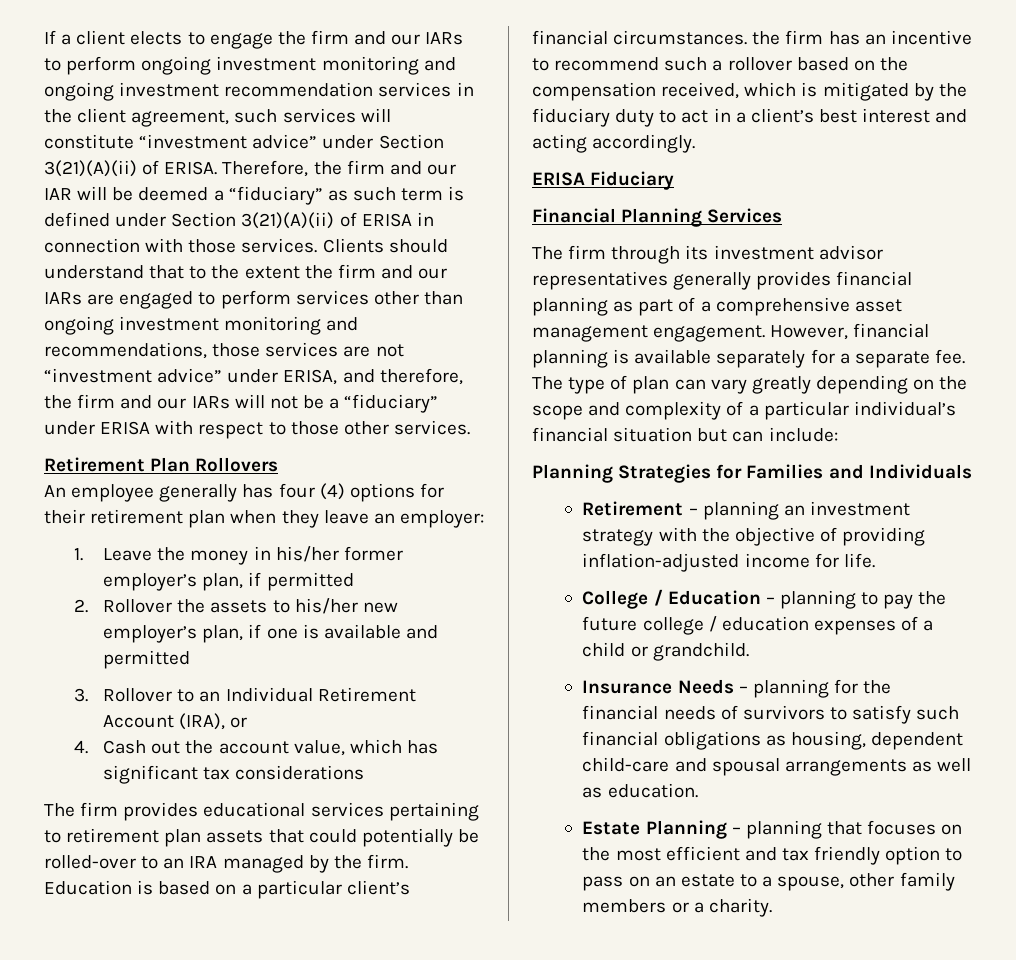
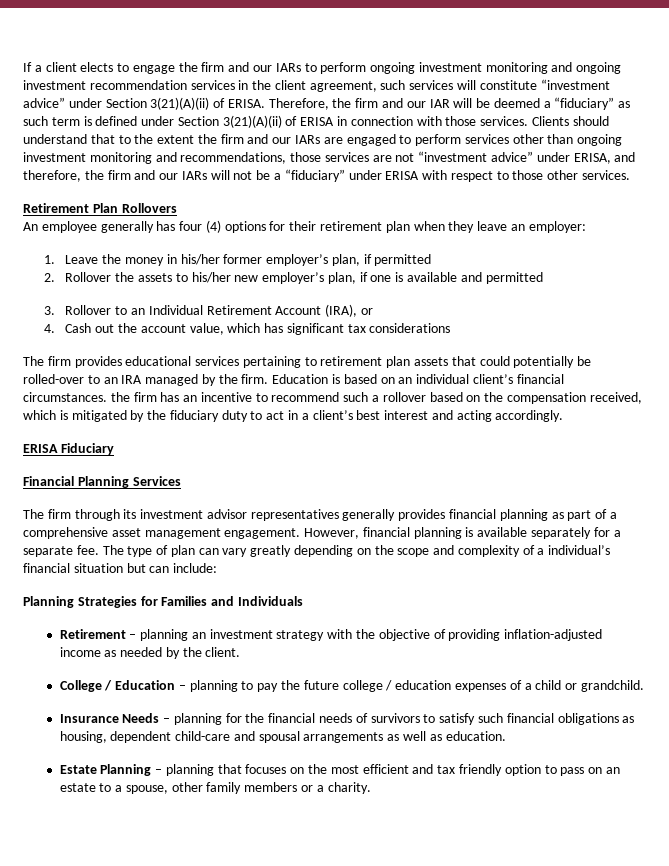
- Education is based on a particular client’s financial circumstances. the firm has an incentive to recommend such a rollover based on the compensation received, which is mitigated by the fiduciary duty to act in a client’s best interest and acting accordingly.
+ Education is based on an individual client’s financial circumstances. the firm has an incentive to recommend such a rollover based on the compensation received, which is mitigated by the fiduciary duty to act in a client’s best interest and acting accordingly.
- The type of plan can vary greatly depending on the scope and complexity of a particular individual’s financial situation but can include:
+ The type of plan can vary greatly depending on the scope and complexity of a individual’s financial situation but can include:
- Retirement – planning an investment strategy with the objective of providing inflation-adjusted income for life.
+ Retirement – planning an investment strategy with the objective of providing inflation-adjusted income as needed by the client.

